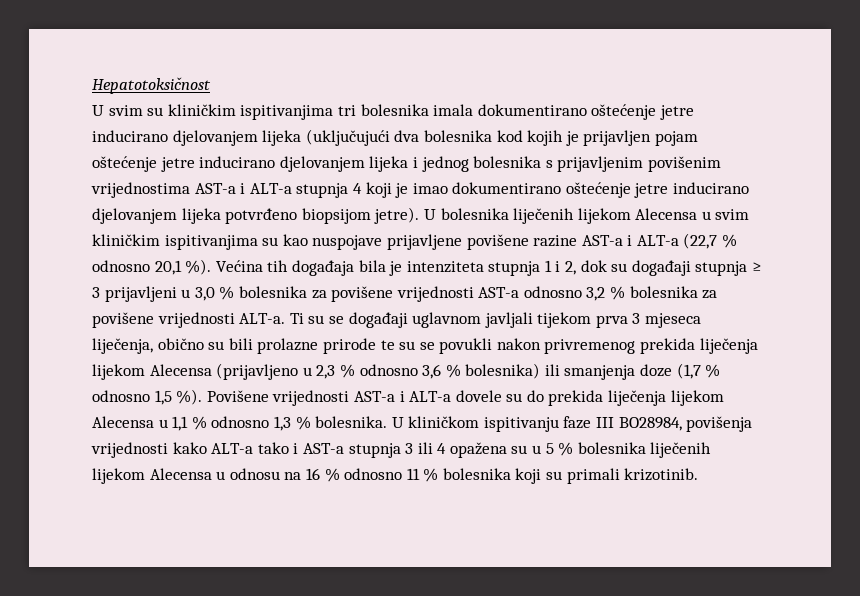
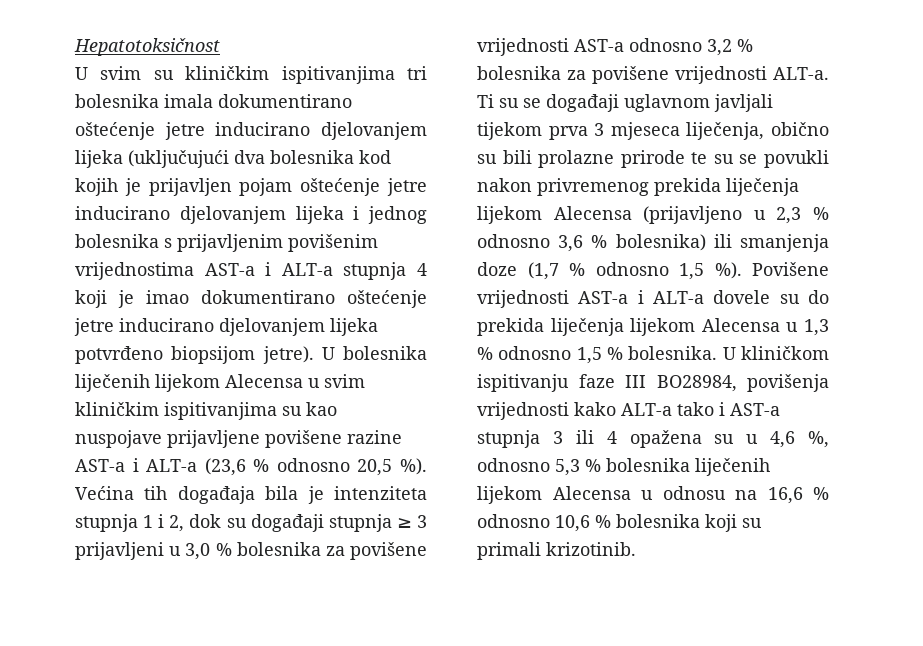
- U bolesnika liječenih lijekom Alecensa u svim kliničkim ispitivanjima su kao nuspojave prijavljene povišene razine AST-a i ALT-a (22,7 % odnosno 20,1 %).
+ U bolesnika liječenih lijekom Alecensa u svim kliničkim ispitivanjima su kao nuspojave prijavljene povišene razine AST-a i ALT-a (23,6 % odnosno 20,5 %).
- Povišene vrijednosti AST-a i ALT-a dovele su do prekida liječenja lijekom Alecensa u 1,1 % odnosno 1,3 % bolesnika.
+ Povišene vrijednosti AST-a i ALT-a dovele su do prekida liječenja lijekom Alecensa u 1,3 % odnosno 1,5 % bolesnika.
- U kliničkom ispitivanju faze III BO28984, povišenja vrijednosti kako ALT-a tako i AST-a stupnja 3 ili 4 opažena su u 5 % bolesnika liječenih lijekom Alecensa u odnosu na 16 % odnosno 11 % bolesnika koji su primali krizotinib.
+ U kliničkom ispitivanju faze III BO28984, povišenja vrijednosti kako ALT-a tako i AST-a stupnja 3 ili 4 opažena su u 4,6 %, odnosno 5,3 % bolesnika liječenih lijekom Alecensa u odnosu na 16,6 % odnosno 10,6 % bolesnika koji su primali krizotinib.

